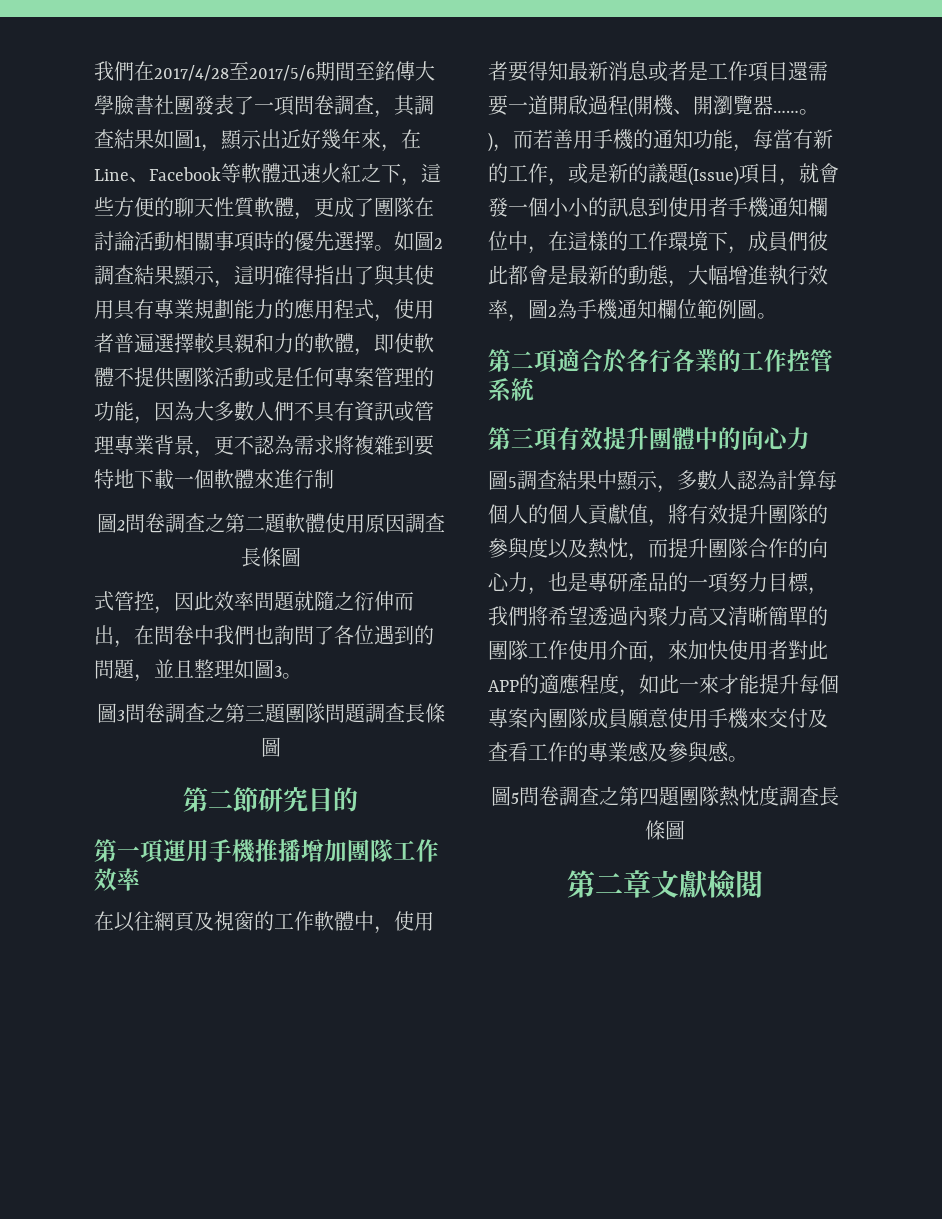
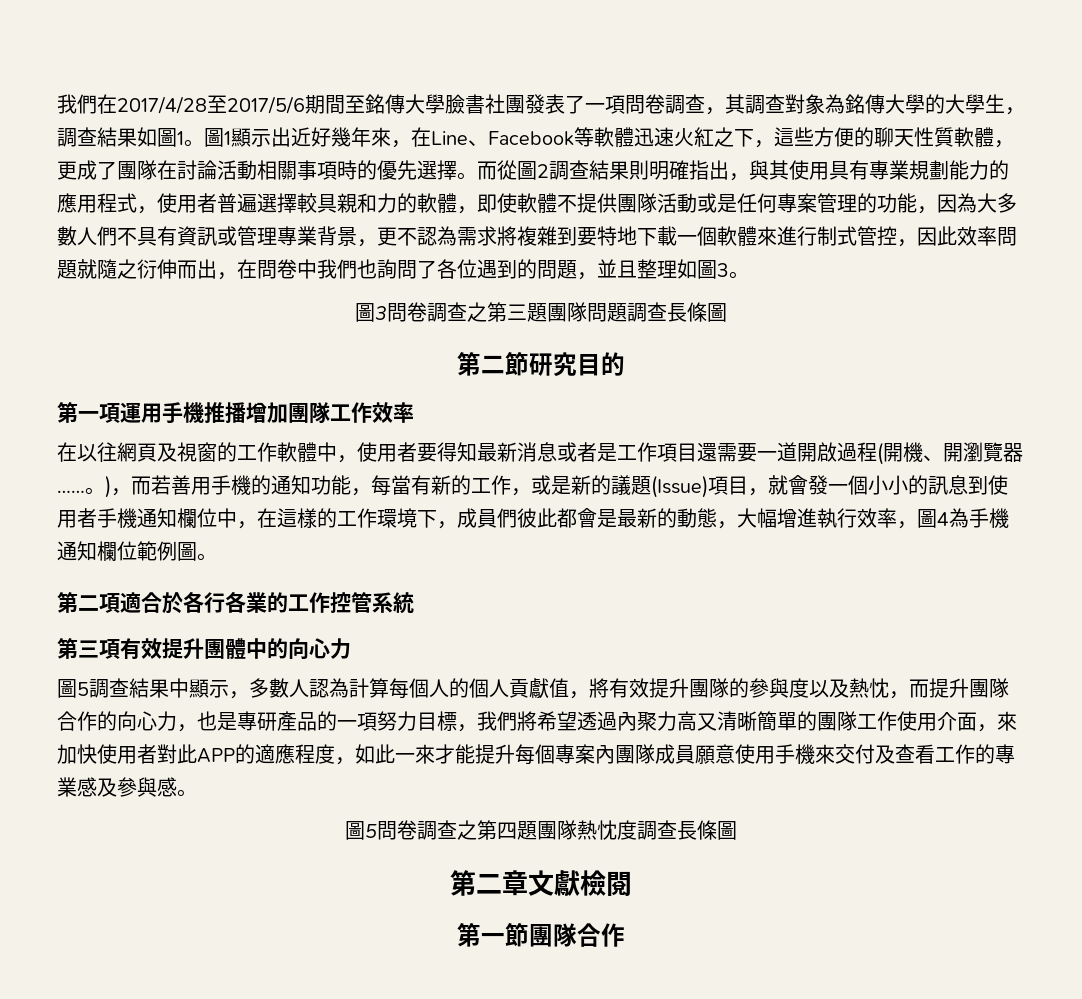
- 我們在2017/4/28至2017/5/6期間至銘傳大學臉書社團發表了一項問卷調查，其調查結果如圖1，顯示出近好幾年來，在Line、Facebook等軟體迅速火紅之下，這些方便的聊天性質軟體，更成了團隊在討論活動相關事項時的優先選擇。
+ 我們在2017/4/28至2017/5/6期間至銘傳大學臉書社團發表了一項問卷調查，其調查對象為銘傳大學的大學生，調查結果如圖1。圖1顯示出近好幾年來，在Line、Facebook等軟體迅速火紅之下，這些方便的聊天性質軟體，更成了團隊在討論活動相關事項時的優先選擇。
- 如圖2調查結果顯示，這明確得指出了與其使用具有專業規劃能力的應用程式，使用者普遍選擇較具親和力的軟體，即使軟體不提供團隊活動或是任何專案管理的功能，因為大多數人們不具有資訊或管理專業背景，更不認為需求將複雜到要特地下載一個軟體來進行制
- 圖2問卷調查之第二題軟體使用原因調查長條圖
- 式管控，因此效率問題就隨之衍伸而出，在問卷中我們也詢問了各位遇到的問題，並且整理如圖3。
+ 而從圖2調查結果則明確指出，與其使用具有專業規劃能力的應用程式，使用者普遍選擇較具親和力的軟體，即使軟體不提供團隊活動或是任何專案管理的功能，因為大多數人們不具有資訊或管理專業背景，更不認為需求將複雜到要特地下載一個軟體來進行制式管控，因此效率問題就隨之衍伸而出，在問卷中我們也詢問了各位遇到的問題，並且整理如圖3。
- 。)，而若善用手機的通知功能，每當有新的工作，或是新的議題(Issue)項目，就會發一個小小的訊息到使用者手機通知欄位中，在這樣的工作環境下，成員們彼此都會是最新的動態，大幅增進執行效率，圖2為手機通知欄位範例圖。
+ 。)，而若善用手機的通知功能，每當有新的工作，或是新的議題(Issue)項目，就會發一個小小的訊息到使用者手機通知欄位中，在這樣的工作環境下，成員們彼此都會是最新的動態，大幅增進執行效率，圖4為手機通知欄位範例圖。
+ 第一節團隊合作

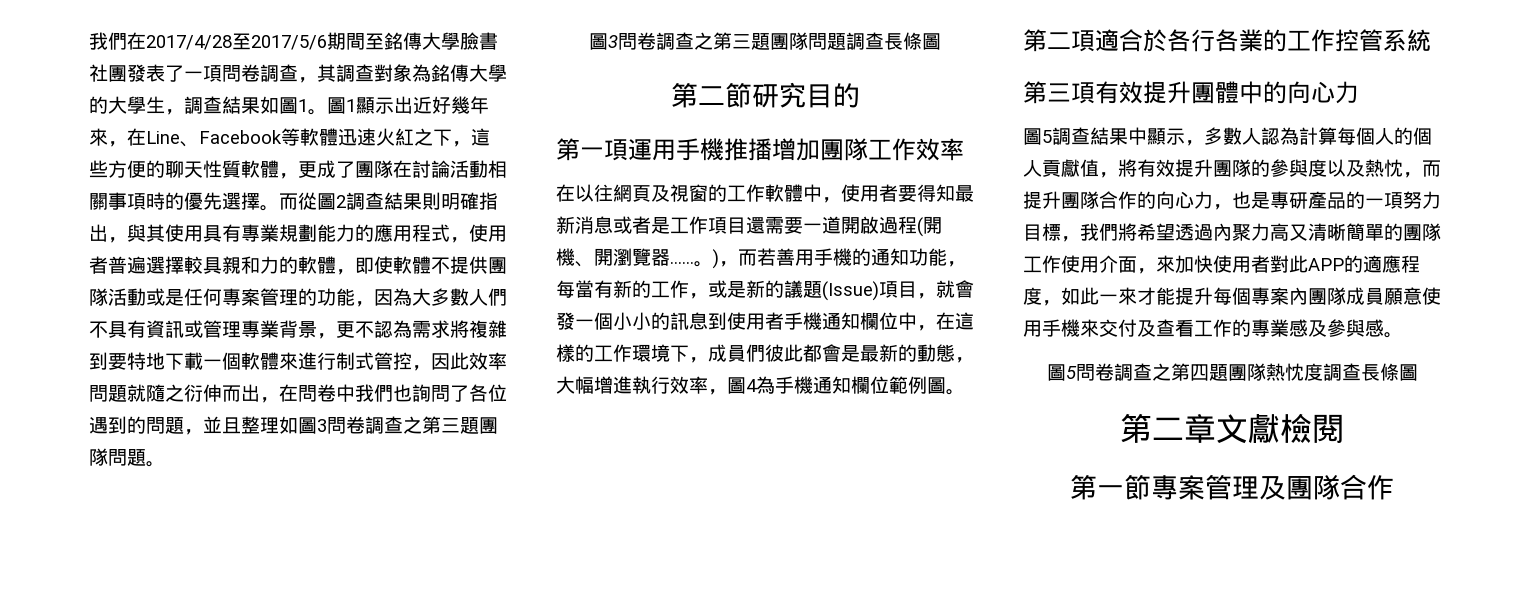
- 而從圖2調查結果則明確指出，與其使用具有專業規劃能力的應用程式，使用者普遍選擇較具親和力的軟體，即使軟體不提供團隊活動或是任何專案管理的功能，因為大多數人們不具有資訊或管理專業背景，更不認為需求將複雜到要特地下載一個軟體來進行制式管控，因此效率問題就隨之衍伸而出，在問卷中我們也詢問了各位遇到的問題，並且整理如圖3。
+ 而從圖2調查結果則明確指出，與其使用具有專業規劃能力的應用程式，使用者普遍選擇較具親和力的軟體，即使軟體不提供團隊活動或是任何專案管理的功能，因為大多數人們不具有資訊或管理專業背景，更不認為需求將複雜到要特地下載一個軟體來進行制式管控，因此效率問題就隨之衍伸而出，在問卷中我們也詢問了各位遇到的問題，並且整理如圖3問卷調查之第三題團隊問題。
- 第一節團隊合作
+ 第一節專案管理及團隊合作

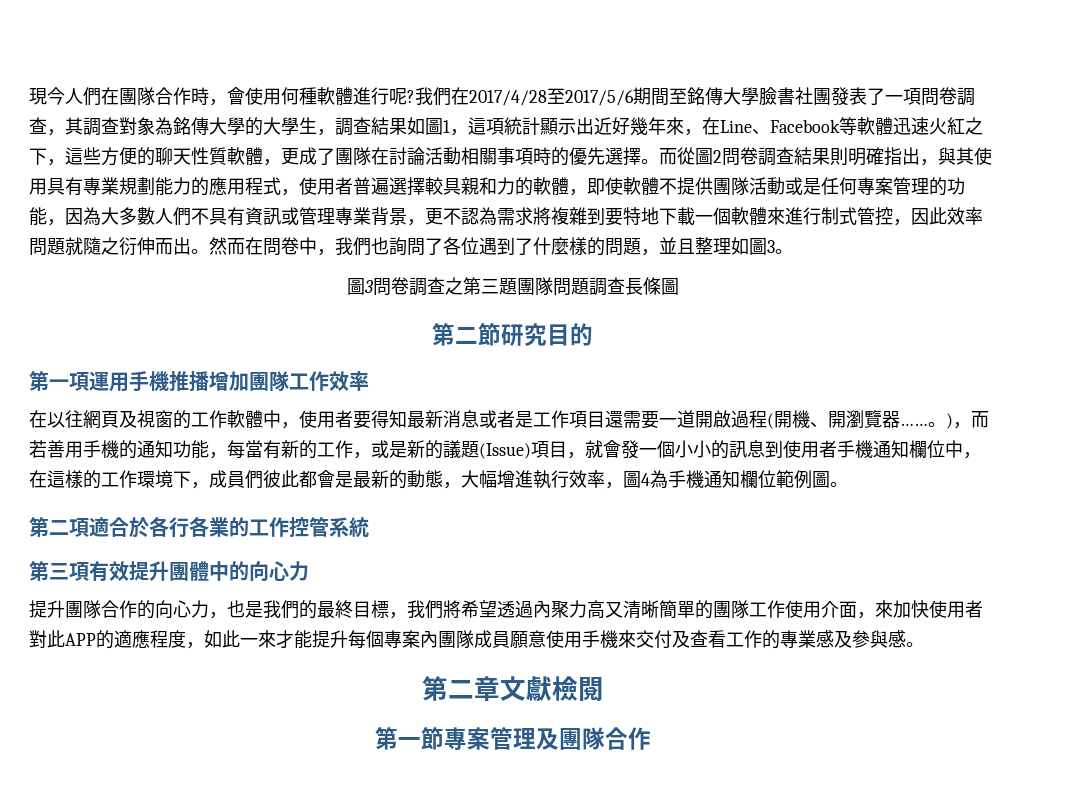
+ 現今人們在團隊合作時，會使用何種軟體進行呢?
- 我們在2017/4/28至2017/5/6期間至銘傳大學臉書社團發表了一項問卷調查，其調查對象為銘傳大學的大學生，調查結果如圖1。圖1顯示出近好幾年來，在Line、Facebook等軟體迅速火紅之下，這些方便的聊天性質軟體，更成了團隊在討論活動相關事項時的優先選擇。
+ 我們在2017/4/28至2017/5/6期間至銘傳大學臉書社團發表了一項問卷調查，其調查對象為銘傳大學的大學生，調查結果如圖1，這項統計顯示出近好幾年來，在Line、Facebook等軟體迅速火紅之下，這些方便的聊天性質軟體，更成了團隊在討論活動相關事項時的優先選擇。
- 而從圖2調查結果則明確指出，與其使用具有專業規劃能力的應用程式，使用者普遍選擇較具親和力的軟體，即使軟體不提供團隊活動或是任何專案管理的功能，因為大多數人們不具有資訊或管理專業背景，更不認為需求將複雜到要特地下載一個軟體來進行制式管控，因此效率問題就隨之衍伸而出，在問卷中我們也詢問了各位遇到的問題，並且整理如圖3問卷調查之第三題團隊問題。
+ 而從圖2問卷調查結果則明確指出，與其使用具有專業規劃能力的應用程式，使用者普遍選擇較具親和力的軟體，即使軟體不提供團隊活動或是任何專案管理的功能，因為大多數人們不具有資訊或管理專業背景，更不認為需求將複雜到要特地下載一個軟體來進行制式管控，因此效率問題就隨之衍伸而出。然而在問卷中，我們也詢問了各位遇到了什麼樣的問題，並且整理如圖3。
- 圖5調查結果中顯示，多數人認為計算每個人的個人貢獻值，將有效提升團隊的參與度以及熱忱，而提升團隊合作的向心力，也是專研產品的一項努力目標，我們將希望透過內聚力高又清晰簡單的團隊工作使用介面，來加快使用者對此APP的適應程度，如此一來才能提升每個專案內團隊成員願意使用手機來交付及查看工作的專業感及參與感。
+ 提升團隊合作的向心力，也是我們的最終目標，我們將希望透過內聚力高又清晰簡單的團隊工作使用介面，來加快使用者對此APP的適應程度，如此一來才能提升每個專案內團隊成員願意使用手機來交付及查看工作的專業感及參與感。
- 圖5問卷調查之第四題團隊熱忱度調查長條圖

